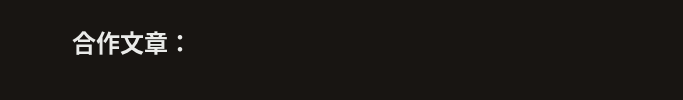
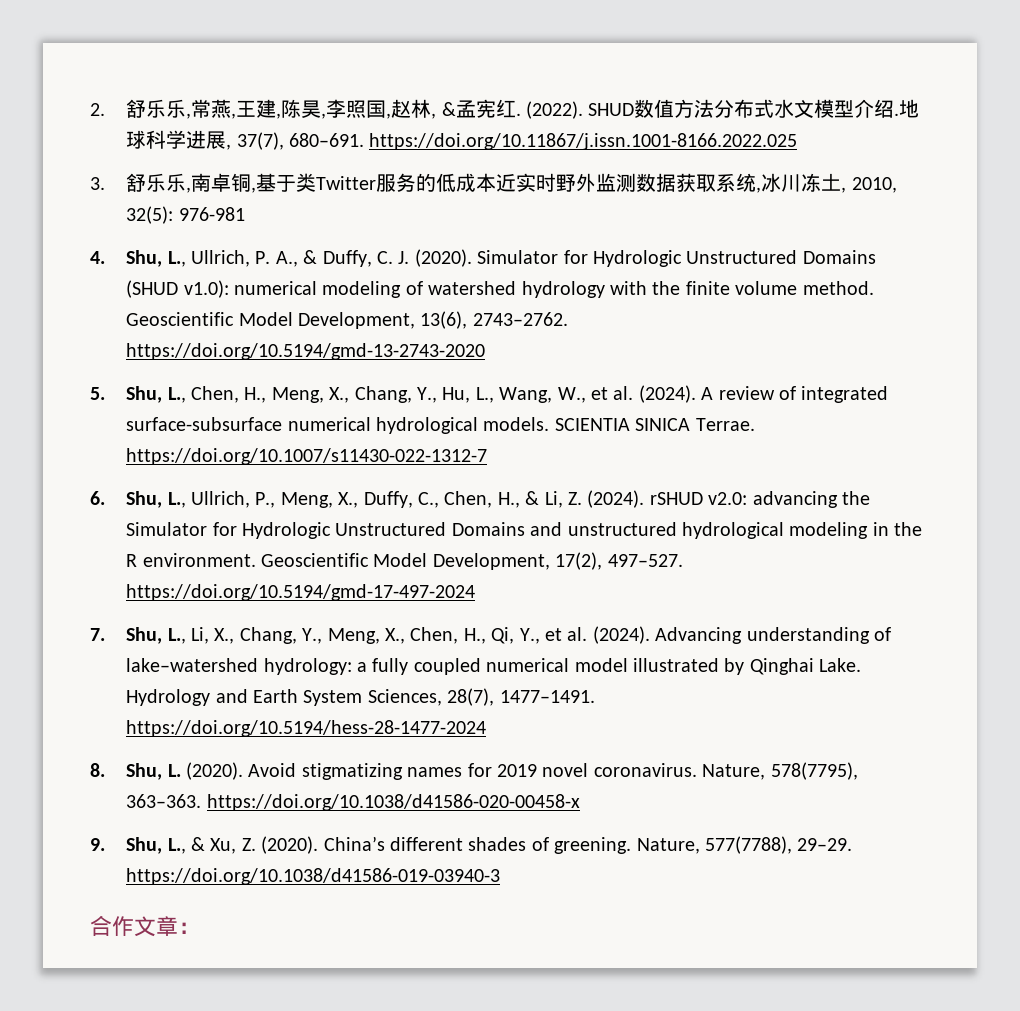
+ 2.舒乐乐,常燕,王建,陈昊,李照国,赵林, &孟宪红. (2022). SHUD数值方法分布式水文模型介绍.地球科学进展, 37(7), 680–691. https://doi.org/10.11867/j.issn.1001-8166.2022.025
+ 3.舒乐乐,南卓铜,基于类Twitter服务的低成本近实时野外监测数据获取系统,冰川冻土, 2010, 32(5): 976-981
+ 4. Shu, L., Ullrich, P. A., & Duffy, C. J. (2020). Simulator for Hydrologic Unstructured Domains (SHUD v1.0): numerical modeling of watershed hydrology with the finite volume method. Geoscientific Model Development, 13(6), 2743–2762. https://doi.org/10.5194/gmd-13-2743-2020
+ 5. Shu, L., Chen, H., Meng, X., Chang, Y., Hu, L., Wang, W., et al. (2024). A review of integrated surface-subsurface numerical hydrological models. SCIENTIA SINICA Terrae. https://doi.org/10.1007/s11430-022-1312-7
+ 6. Shu, L., Ullrich, P., Meng, X., Duffy, C., Chen, H., & Li, Z. (2024). rSHUD v2.0: advancing the Simulator for Hydrologic Unstructured Domains and unstructured hydrological modeling in the R environment. Geoscientific Model Development, 17(2), 497–527. https://doi.org/10.5194/gmd-17-497-2024
+ 7. Shu, L., Li, X., Chang, Y., Meng, X., Chen, H., Qi, Y., et al. (2024). Advancing understanding of lake–watershed hydrology: a fully coupled numerical model illustrated by Qinghai Lake. Hydrology and Earth System Sciences, 28(7), 1477–1491. https://doi.org/10.5194/hess-28-1477-2024
+ 8. Shu, L. (2020). Avoid stigmatizing names for 2019 novel coronavirus. Nature, 578(7795), 363–363. https://doi.org/10.1038/d41586-020-00458-x
+ 9. Shu, L., & Xu, Z. (2020). China’s different shades of greening. Nature, 577(7788), 29–29. https://doi.org/10.1038/d41586-019-03940-3

